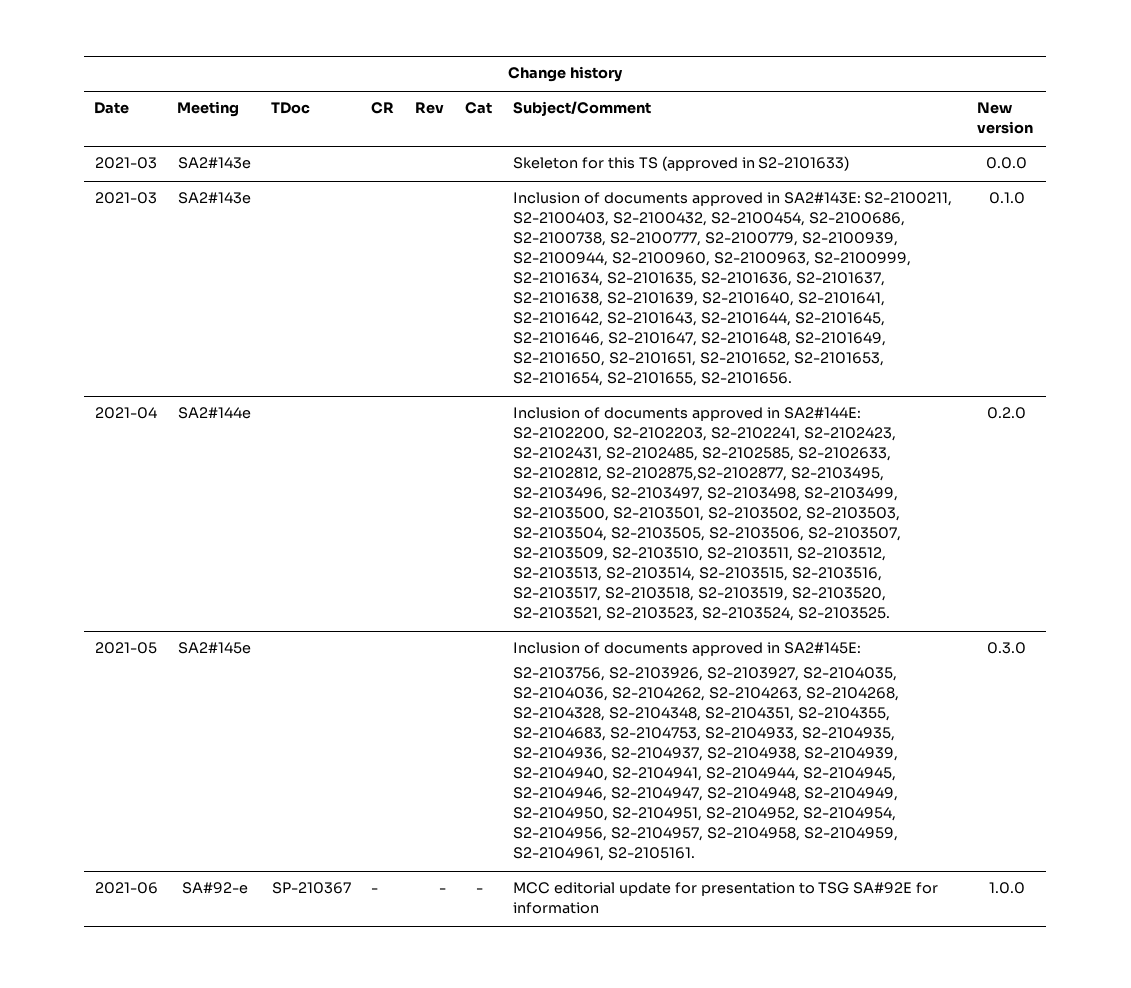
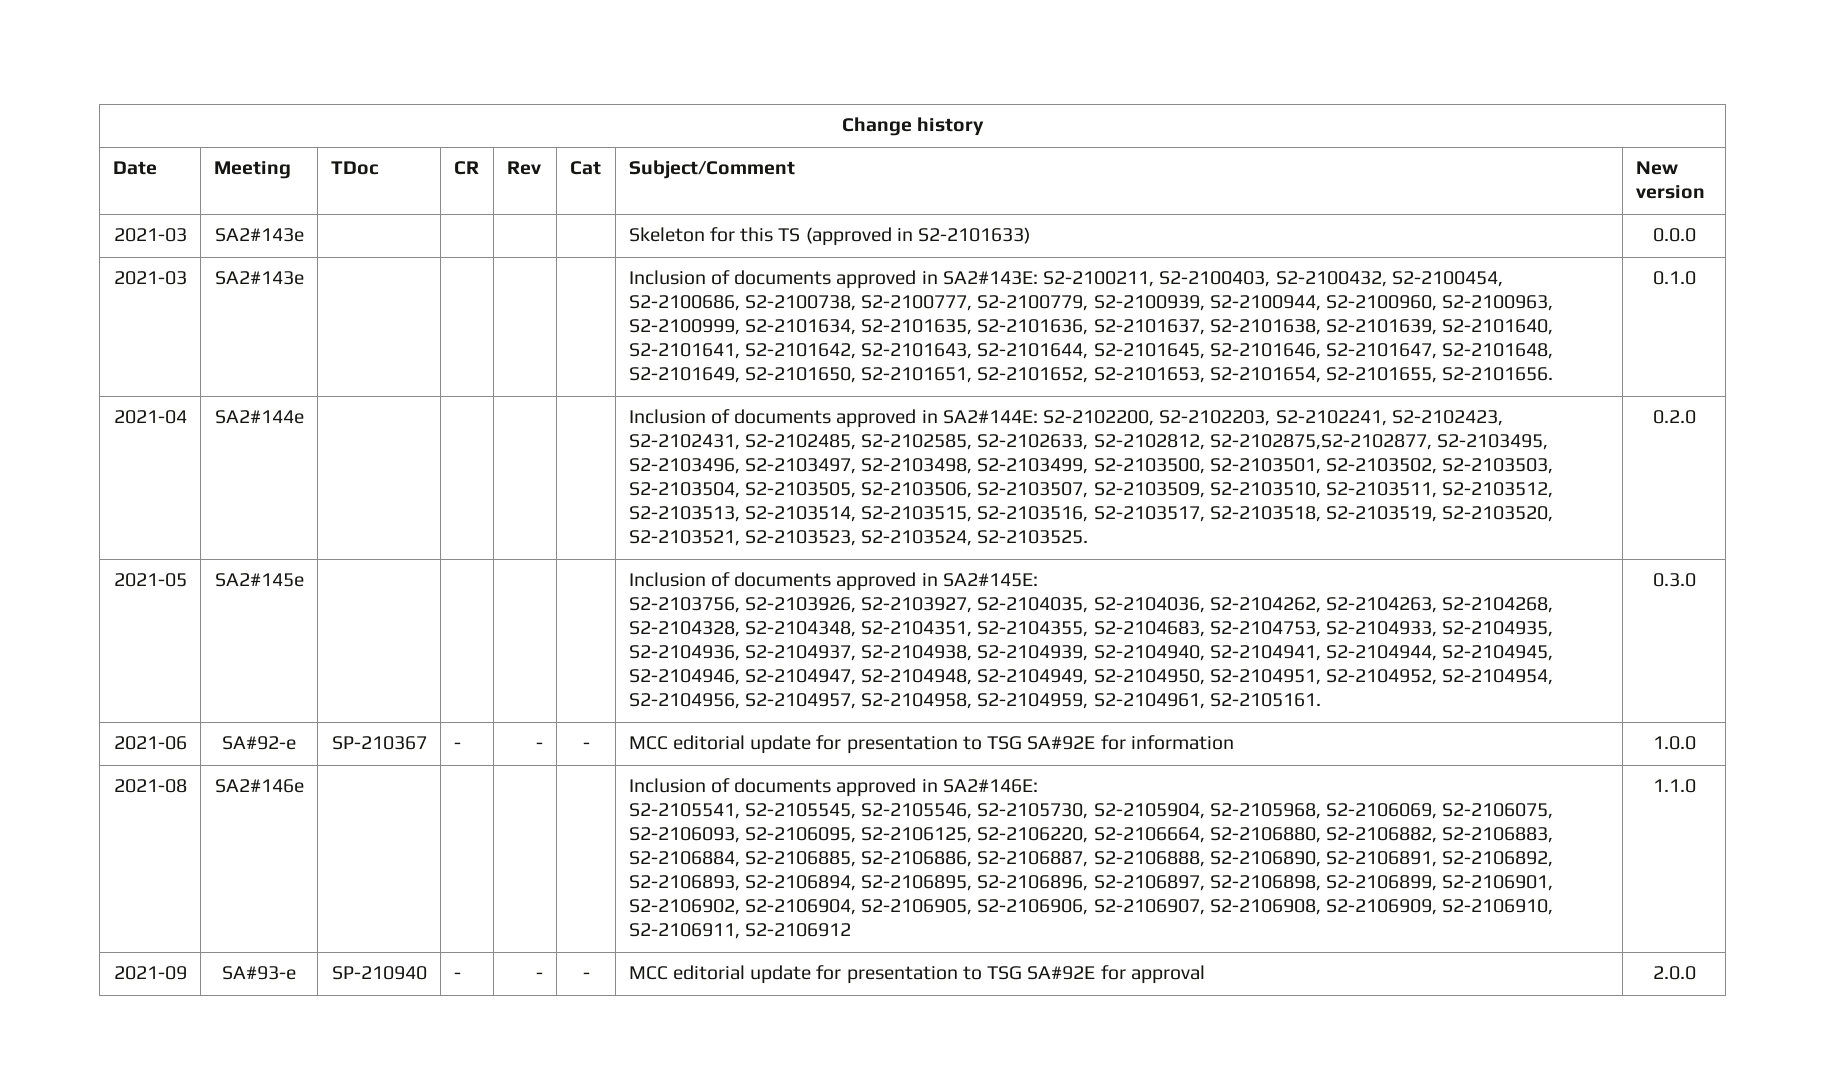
+ 2021-08 | SA2#146e | | | | | Inclusion of documents approved in SA2#146E:
+ S2-2105541, S2-2105545, S2-2105546, S2-2105730, S2-2105904, S2-2105968, S2-2106069, S2-2106075, S2-2106093, S2-2106095, S2-2106125, S2-2106220, S2-2106664, S2-2106880, S2-2106882, S2-2106883, S2-2106884, S2-2106885, S2-2106886, S2-2106887, S2-2106888, S2-2106890, S2-2106891, S2-2106892, S2-2106893, S2-2106894, S2-2106895, S2-2106896, S2-2106897, S2-2106898, S2-2106899, S2-2106901, S2-2106902, S2-2106904, S2-2106905, S2-2106906, S2-2106907, S2-2106908, S2-2106909, S2-2106910, S2-2106911, S2-2106912 | 1.1.0
+ 2021-09 | SA#93-e | SP-210940 | - | - | - | MCC editorial update for presentation to TSG SA#92E for approval | 2.0.0

